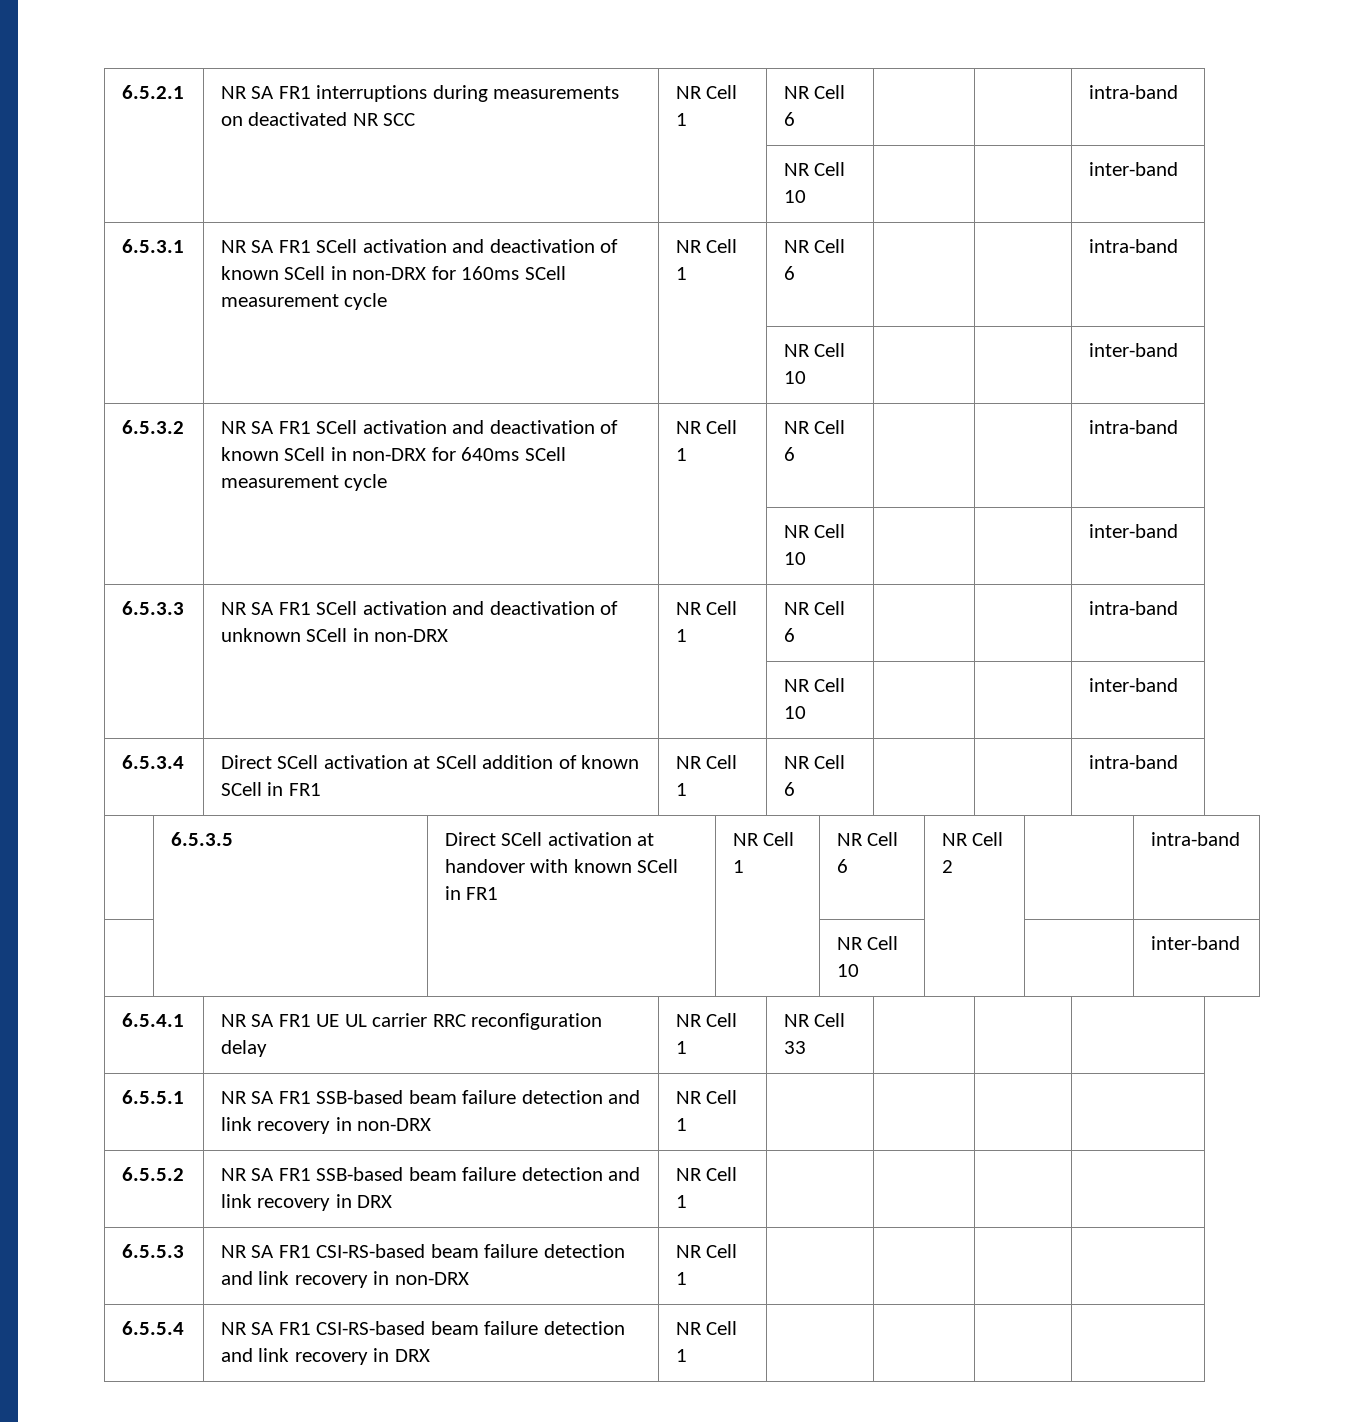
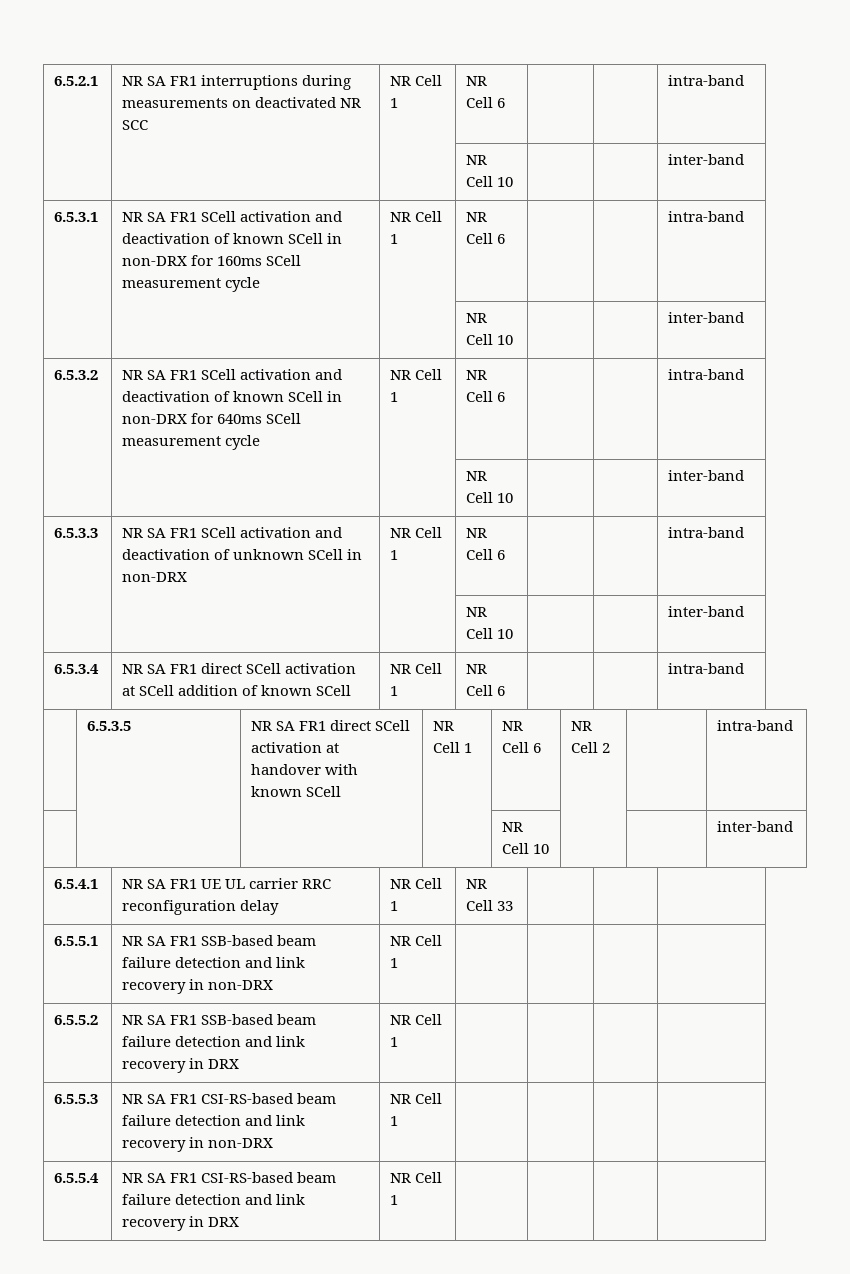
- 6.5.3.4 | Direct SCell activation at SCell addition of known SCell in FR1 | NR Cell 1 | NR Cell 6 | | | intra-band
+ 6.5.3.4 | NR SA FR1 direct SCell activation at SCell addition of known SCell | NR Cell 1 | NR Cell 6 | | | intra-band
- | 6.5.3.5 | Direct SCell activation at handover with known SCell in FR1 | NR Cell 1 | NR Cell 6 | NR Cell 2 | | intra-band
+ | 6.5.3.5 | NR SA FR1 direct SCell activation at handover with known SCell | NR Cell 1 | NR Cell 6 | NR Cell 2 | | intra-band

